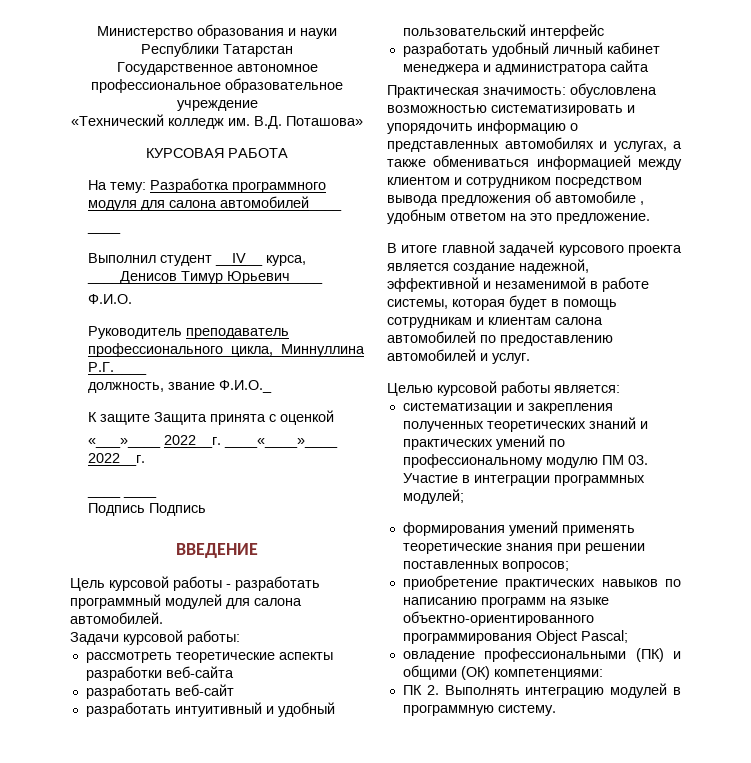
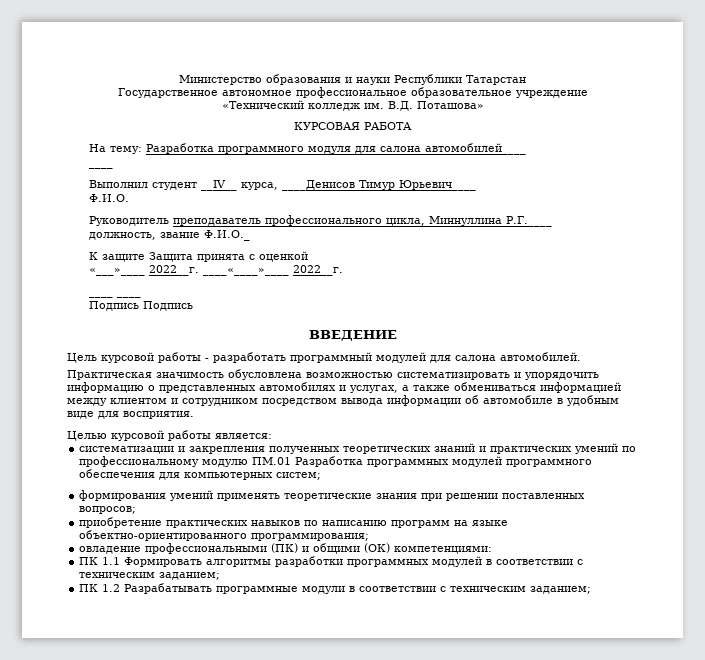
- Задачи курсовой работы:
- рассмотреть теоретические аспекты разработки веб-сайта
- разработать веб-сайт
- разработать интуитивный и удобный пользовательский интерфейс
- разработать удобный личный кабинет менеджера и администратора сайта
- Практическая значимость: обусловлена возможностью систематизировать и упорядочить информацию о представленных автомобилях и услугах, а также обмениваться информацией между клиентом и сотрудником посредством вывода предложения об автомобиле , удобным ответом на это предложение.
- В итоге главной задачей курсового проекта является создание надежной, эффективной и незаменимой в работе системы, которая будет в помощь сотрудникам и клиентам салона автомобилей по предоставлению автомобилей и услуг.
+ Практическая значимость обусловлена возможностью систематизировать и упорядочить информацию о представленных автомобилях и услугах, а также обмениваться информацией между клиентом и сотрудником посредством вывода информации об автомобиле в удобным виде для восприятия.
- систематизации и закрепления полученных теоретических знаний и практических умений по профессиональному модулю ПМ 03. Участие в интеграции программных модулей;
+ систематизации и закрепления полученных теоретических знаний и практических умений по профессиональному модулю ПМ.01 Разработка программных модулей программного обеспечения для компьютерных систем;
- приобретение практических навыков по написанию программ на языке объектно-ориентированного программирования Object Pascal;
+ приобретение практических навыков по написанию программ на языке объектно-ориентированного программирования;
- ПК 2. Выполнять интеграцию модулей в программную систему.
+ ПК 1.1 Формировать алгоритмы разработки программных модулей в соответствии с техническим заданием;
+ ПК 1.2 Разрабатывать программные модули в соответствии с техническим заданием;

